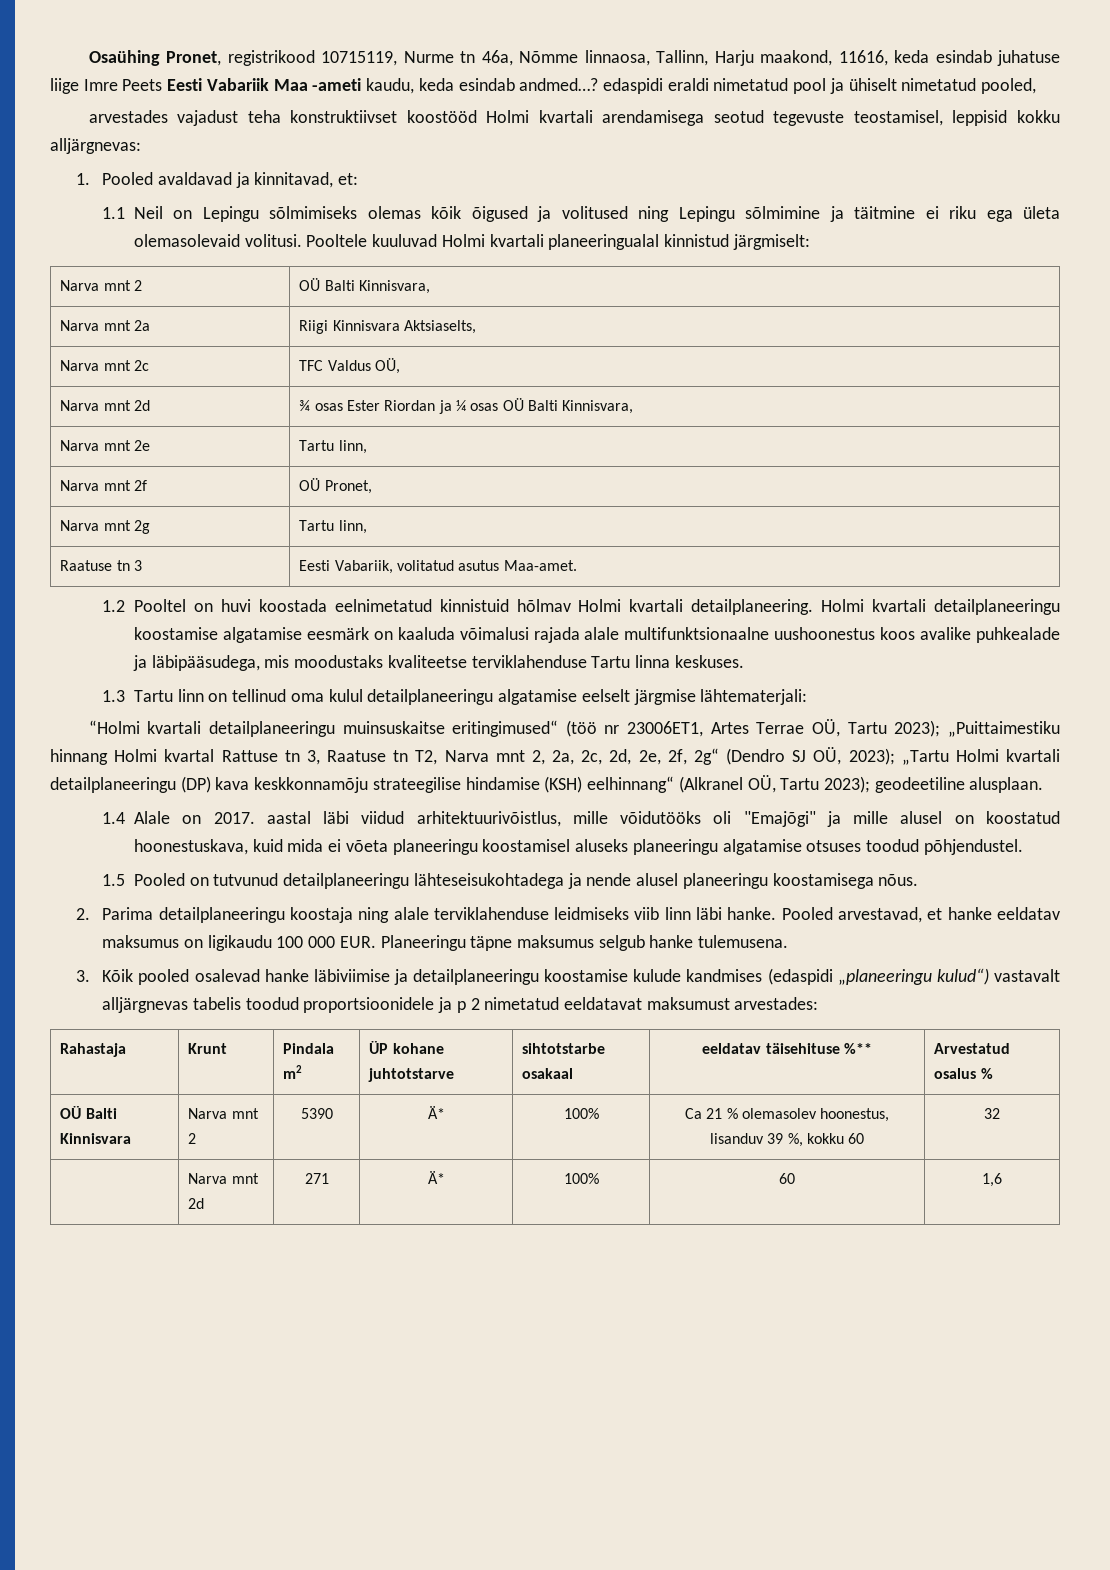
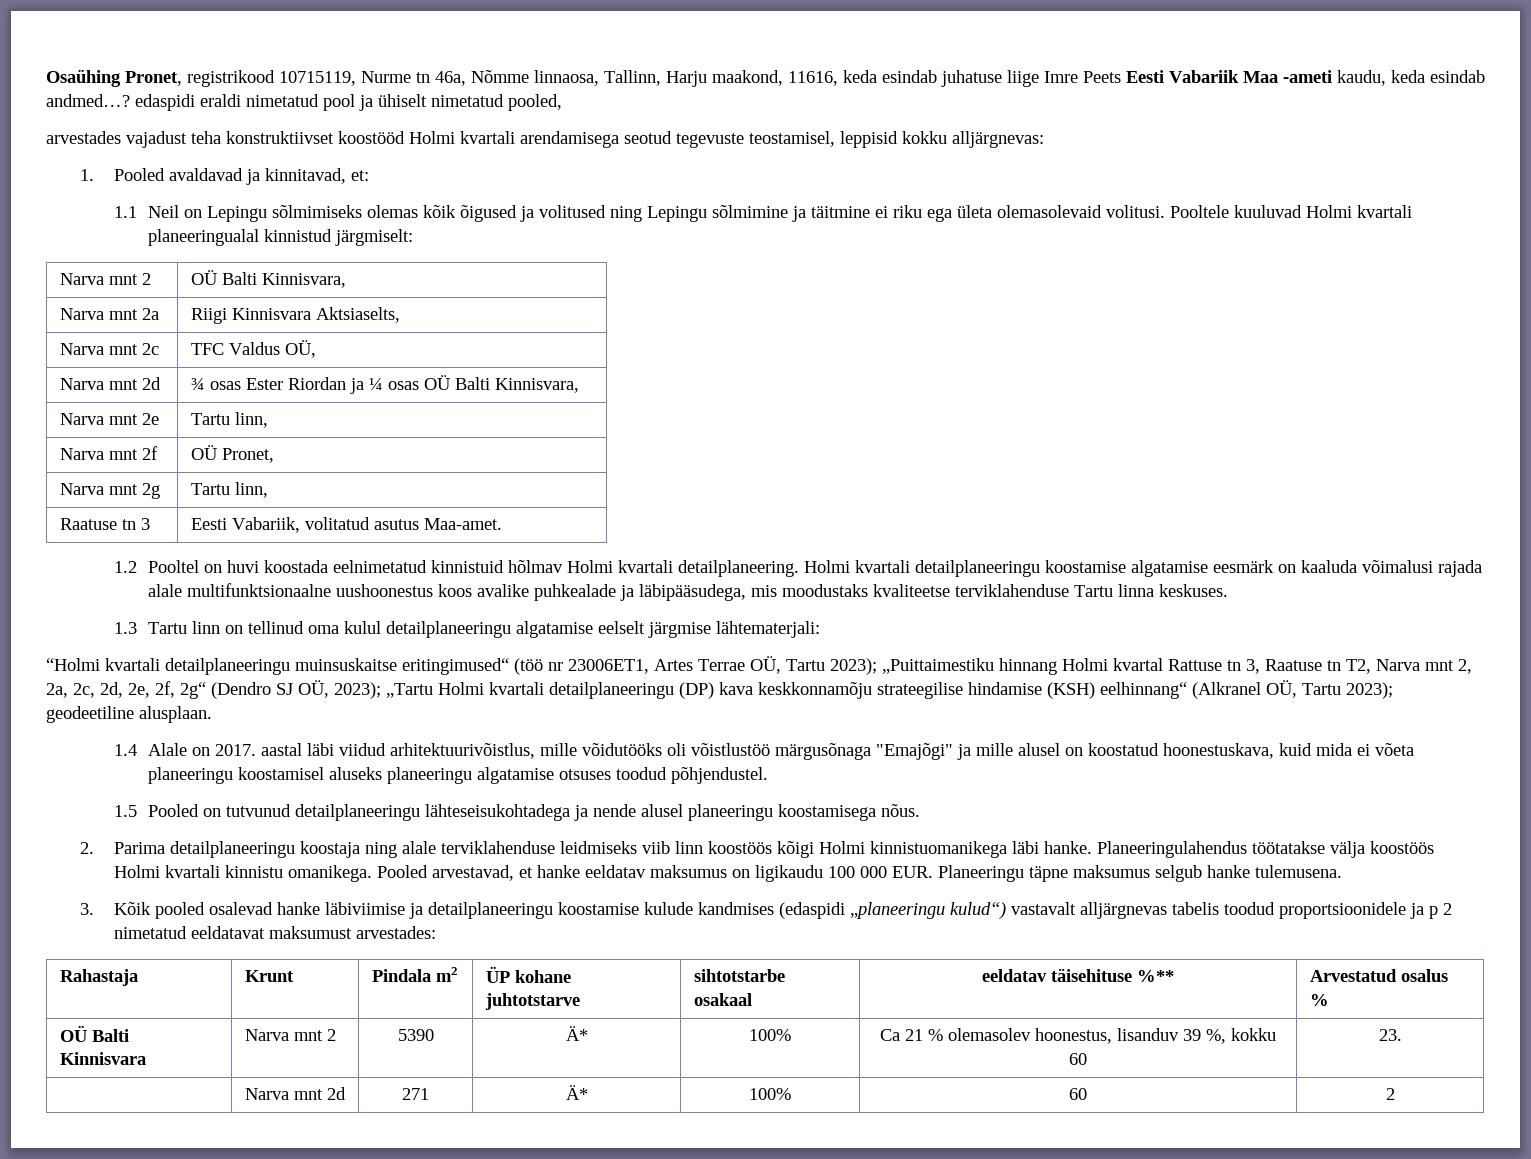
- 1.4 Alale on 2017. aastal läbi viidud arhitektuurivõistlus, mille võidutööks oli "Emajõgi" ja mille alusel on koostatud hoonestuskava, kuid mida ei võeta planeeringu koostamisel aluseks planeeringu algatamise otsuses toodud põhjendustel.
+ 1.4 Alale on 2017. aastal läbi viidud arhitektuurivõistlus, mille võidutööks oli võistlustöö märgusõnaga "Emajõgi" ja mille alusel on koostatud hoonestuskava, kuid mida ei võeta planeeringu koostamisel aluseks planeeringu algatamise otsuses toodud põhjendustel.
- 2. Parima detailplaneeringu koostaja ning alale terviklahenduse leidmiseks viib linn läbi hanke.
+ 2. Parima detailplaneeringu koostaja ning alale terviklahenduse leidmiseks viib linn koostöös kõigi Holmi kinnistuomanikega läbi hanke. Planeeringulahendus töötatakse välja koostöös Holmi kvartali kinnistu omanikega.
- OÜ Balti Kinnisvara | Narva mnt 2 | 5390 | Ä* | 100% | Ca 21 % olemasolev hoonestus, lisanduv 39 %, kokku 60 | 32
+ OÜ Balti Kinnisvara | Narva mnt 2 | 5390 | Ä* | 100% | Ca 21 % olemasolev hoonestus, lisanduv 39 %, kokku 60 | 23.
- | Narva mnt 2d | 271 | Ä* | 100% | 60 | 1,6
+ | Narva mnt 2d | 271 | Ä* | 100% | 60 | 2

